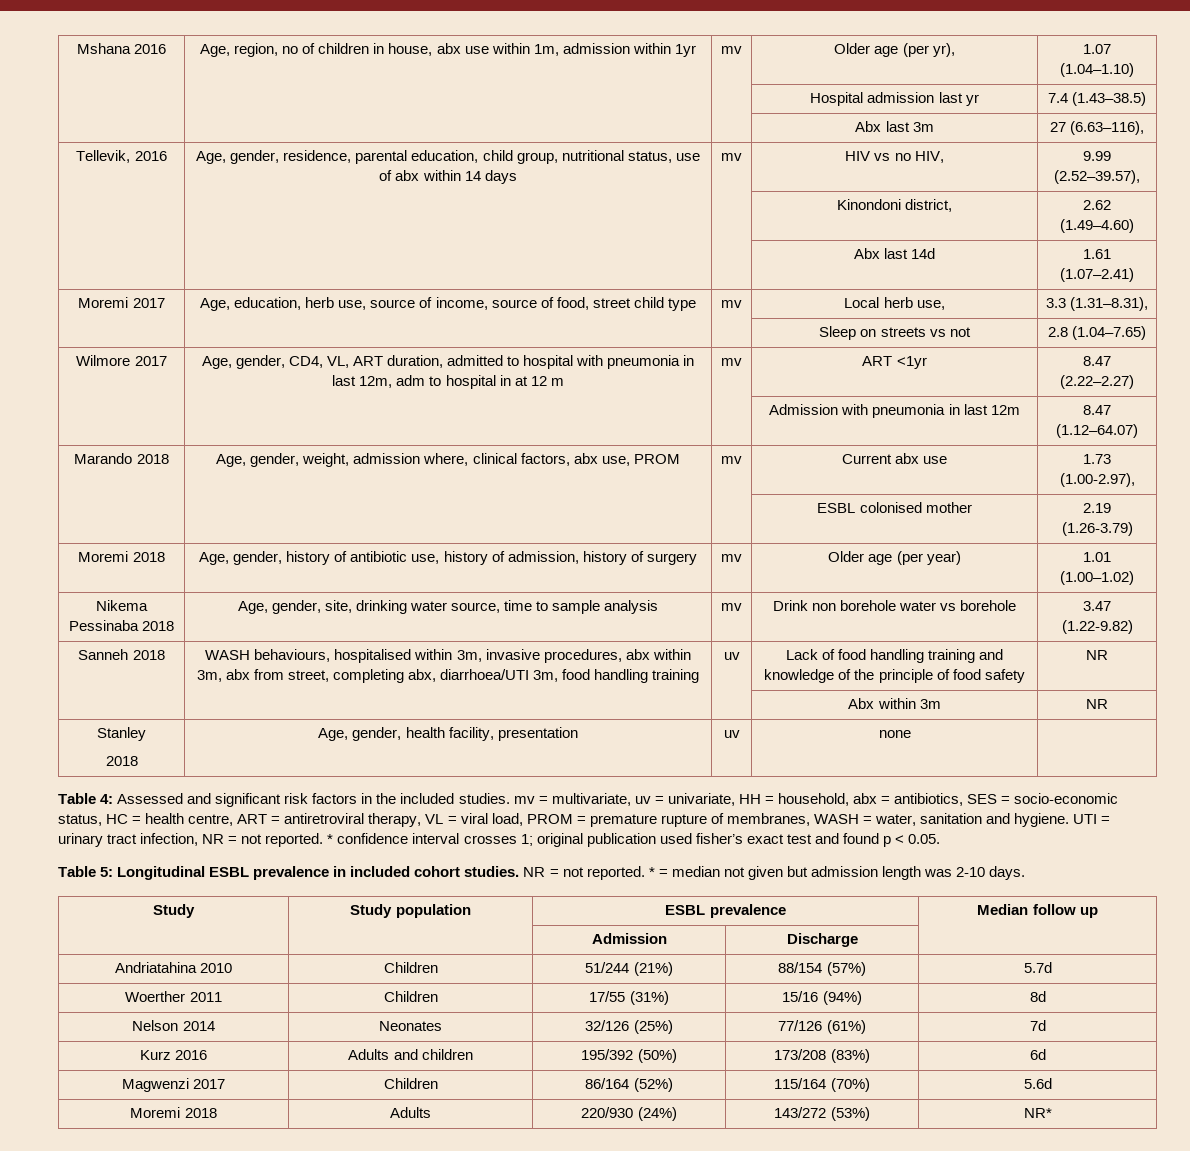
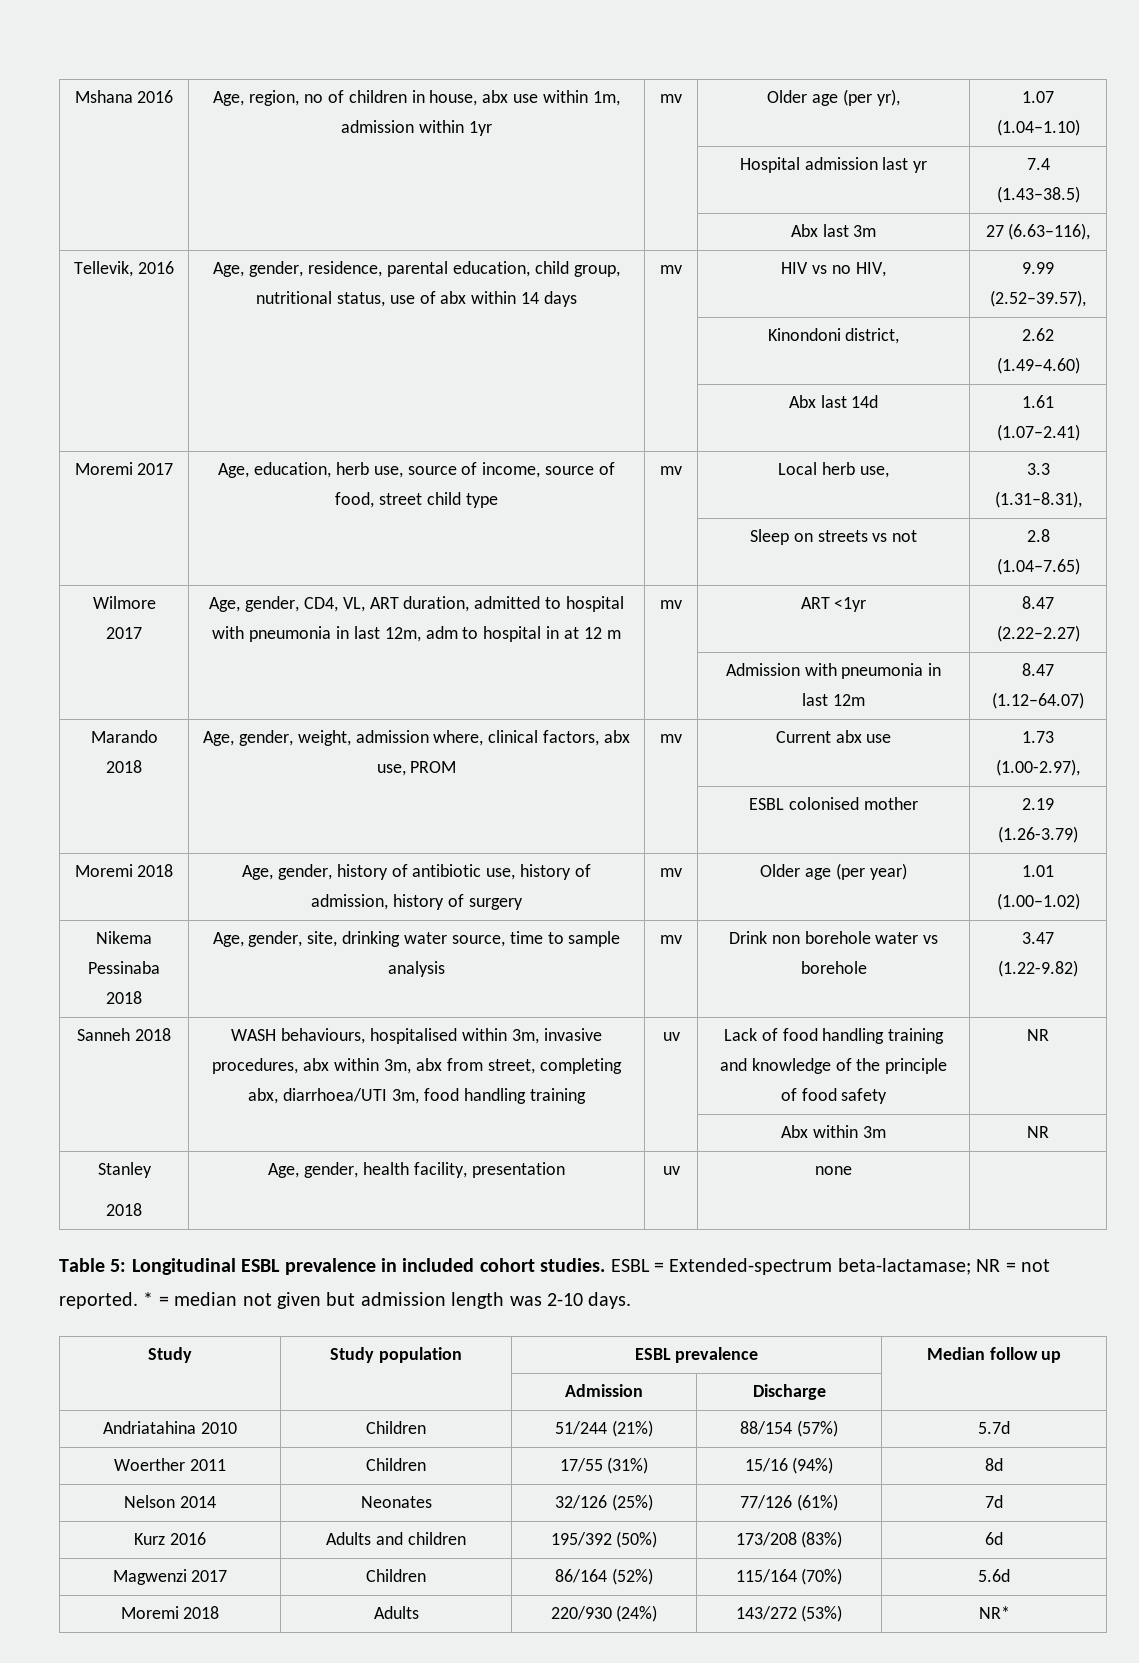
- Table 4: Assessed and significant risk factors in the included studies. mv = multivariate, uv = univariate, HH = household, abx = antibiotics, SES = socio-economic status, HC = health centre, ART = antiretroviral therapy, VL = viral load, PROM = premature rupture of membranes, WASH = water, sanitation and hygiene. UTI = urinary tract infection, NR = not reported. * confidence interval crosses 1; original publication used fisher’s exact test and found p < 0.05.
- Table 5: Longitudinal ESBL prevalence in included cohort studies. NR = not reported.
+ Table 5: Longitudinal ESBL prevalence in included cohort studies. ESBL = Extended-spectrum beta-lactamase; NR = not reported.

